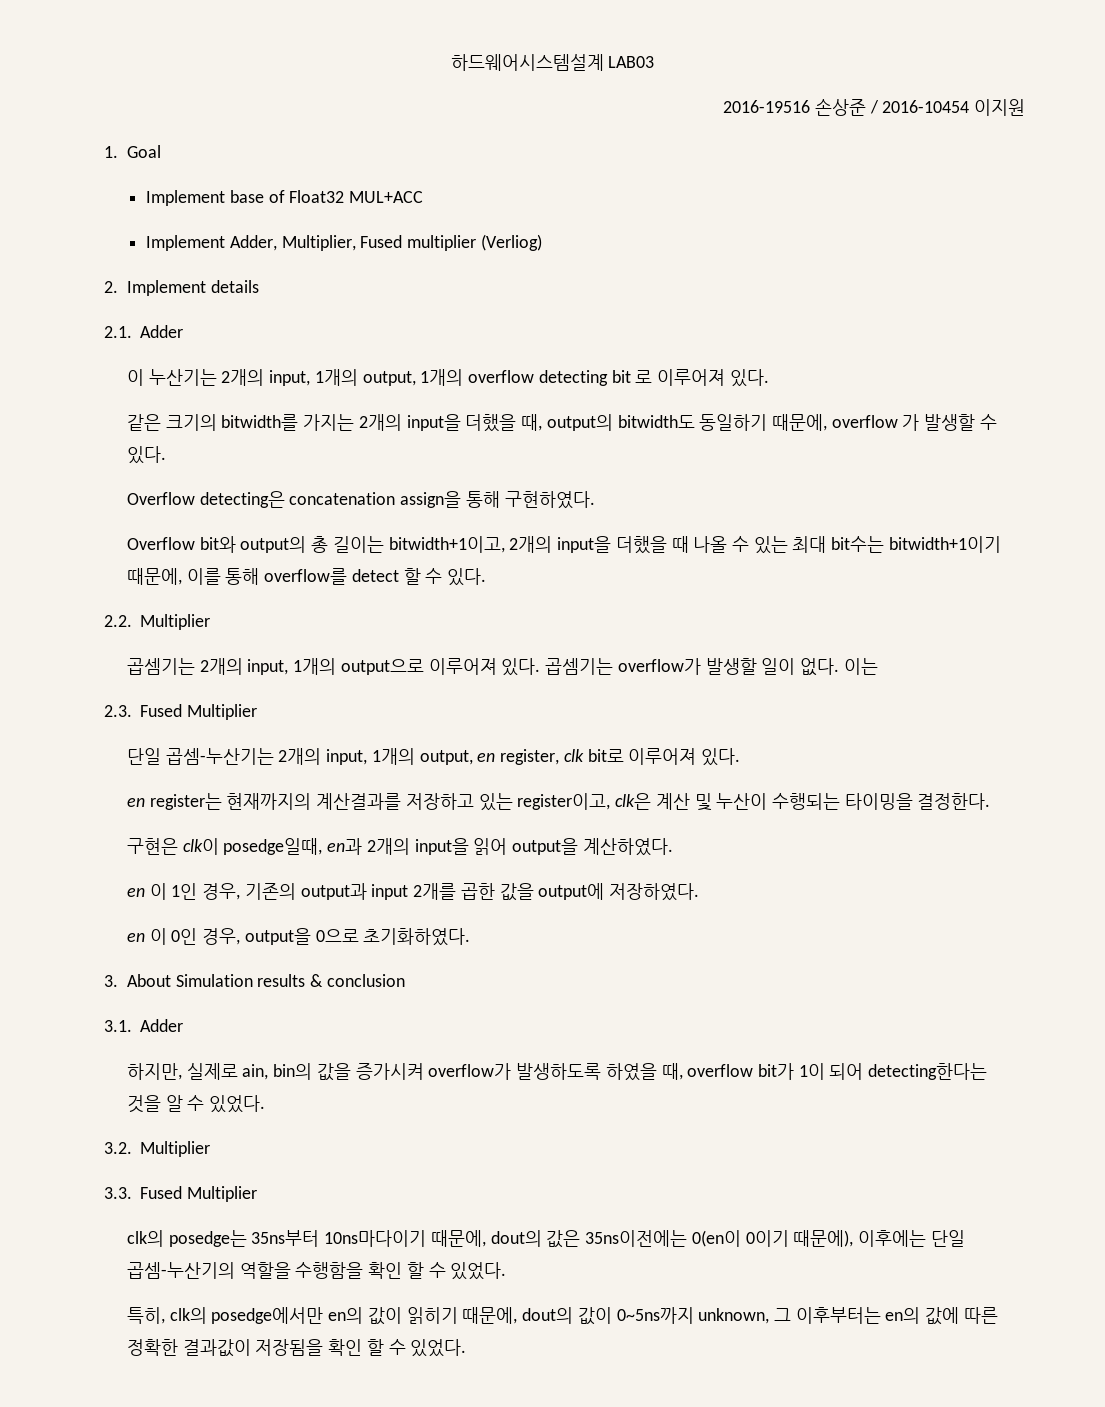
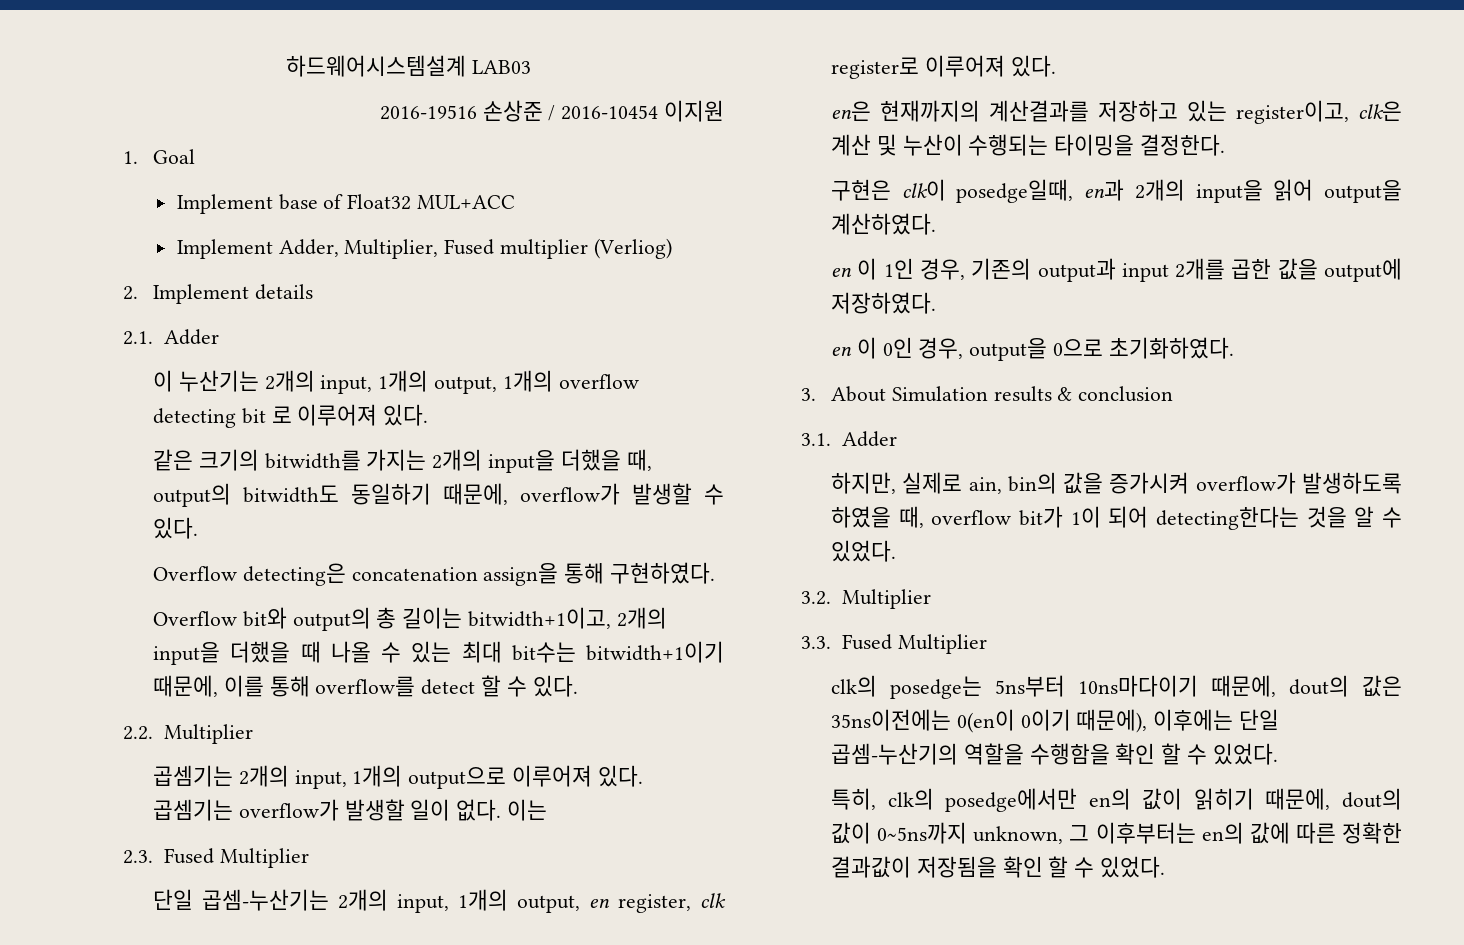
- 같은 크기의 bitwidth를 가지는 2개의 input을 더했을 때, output의 bitwidth도 동일하기 때문에, overflow 가 발생할 수 있다.
+ 같은 크기의 bitwidth를 가지는 2개의 input을 더했을 때, output의 bitwidth도 동일하기 때문에, overflow가 발생할 수 있다.
- 단일 곱셈-누산기는 2개의 input, 1개의 output, en register, clk bit로 이루어져 있다.
- en register는 현재까지의 계산결과를 저장하고 있는 register이고, clk은 계산 및 누산이 수행되는 타이밍을 결정한다.
+ 단일 곱셈-누산기는 2개의 input, 1개의 output, en register, clk register로 이루어져 있다.
+ en은 현재까지의 계산결과를 저장하고 있는 register이고, clk은 계산 및 누산이 수행되는 타이밍을 결정한다.
- clk의 posedge는 35ns부터 10ns마다이기 때문에, dout의 값은 35ns이전에는 0(en이 0이기 때문에), 이후에는 단일 곱셈-누산기의 역할을 수행함을 확인 할 수 있었다.
+ clk의 posedge는 5ns부터 10ns마다이기 때문에, dout의 값은 35ns이전에는 0(en이 0이기 때문에), 이후에는 단일 곱셈-누산기의 역할을 수행함을 확인 할 수 있었다.

